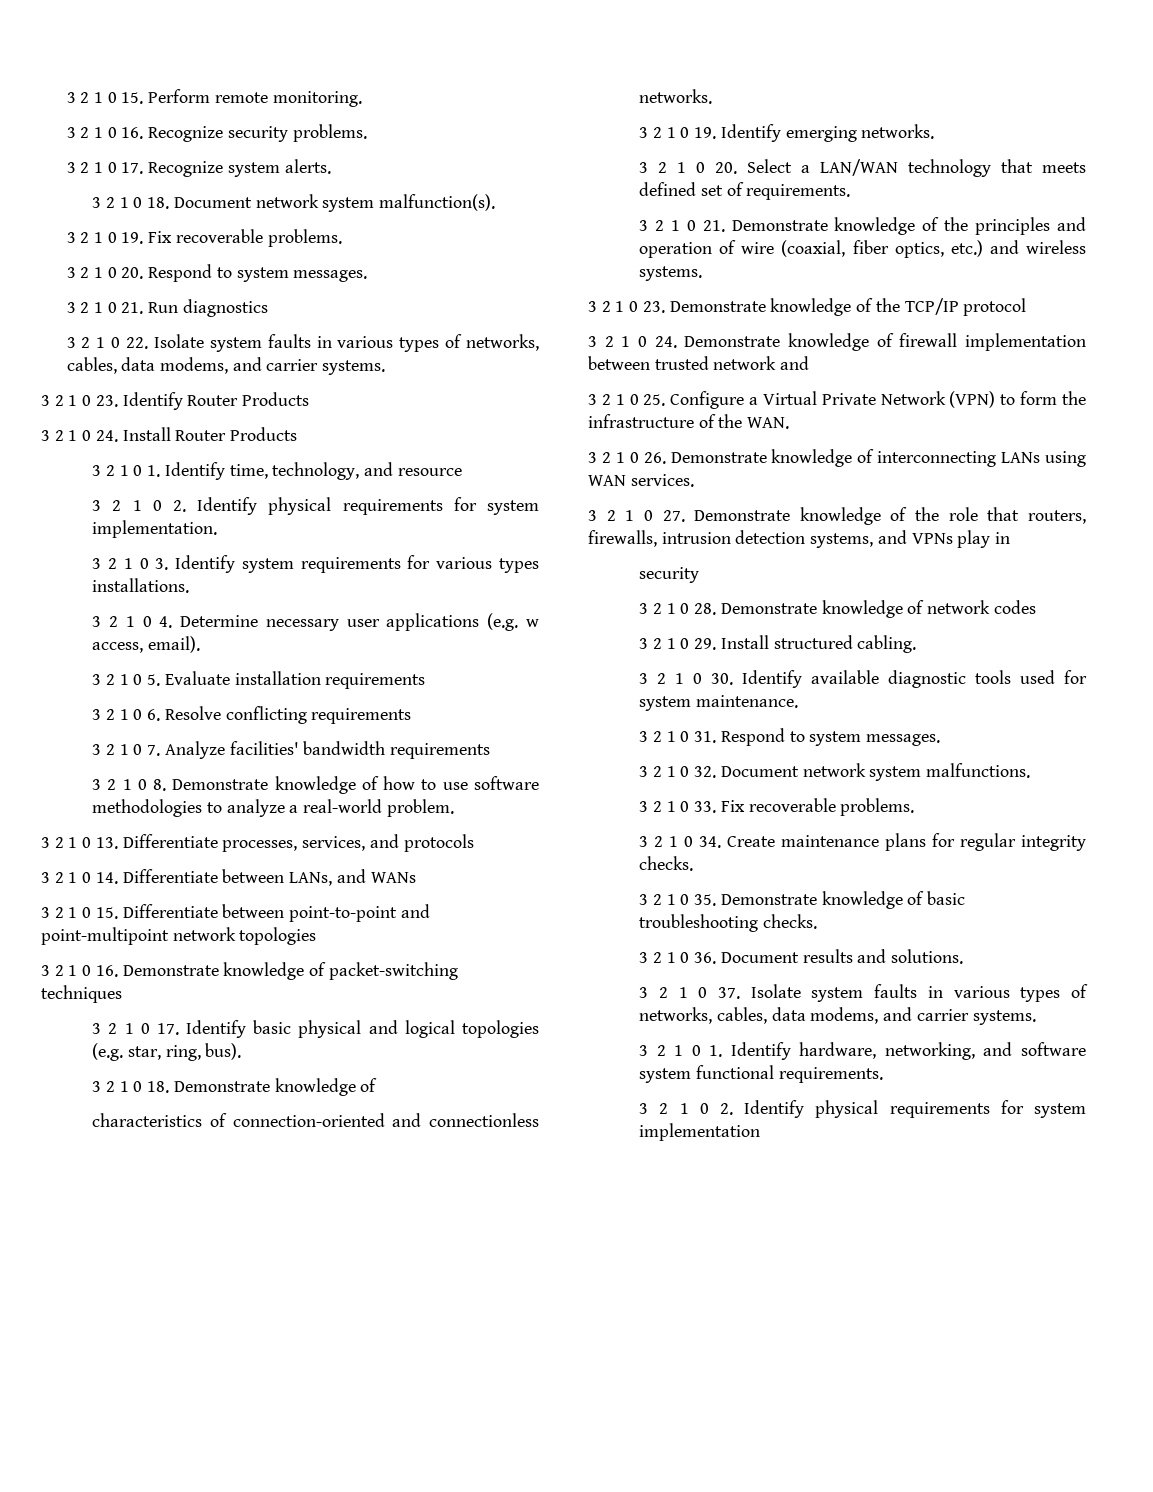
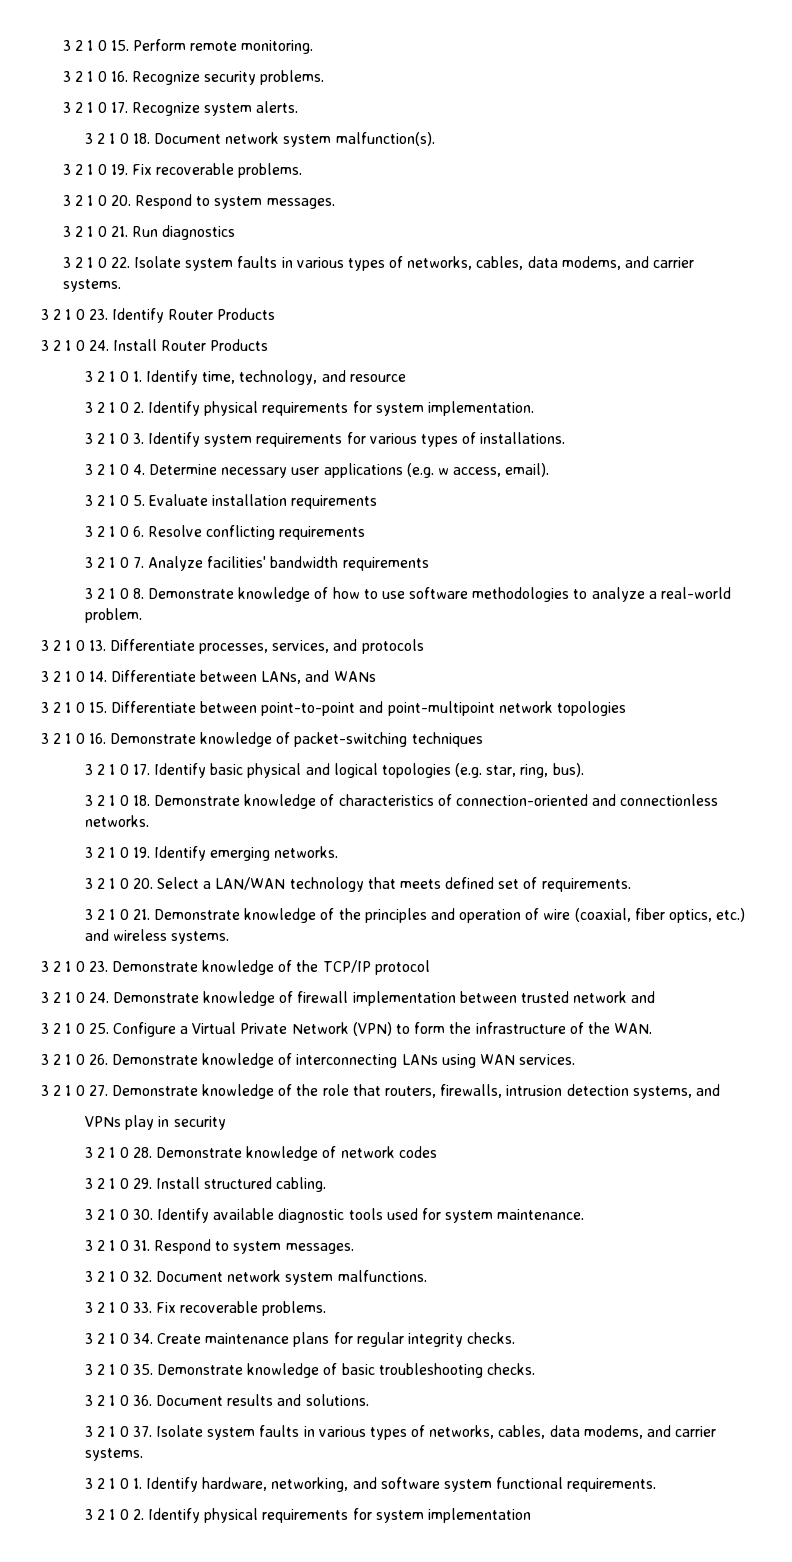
- 3 2 1 0 3. Identify system requirements for various types installations.
+ 3 2 1 0 3. Identify system requirements for various types of installations.
- 3 2 1 0 18. Demonstrate knowledge of
- characteristics of connection-oriented and connectionless networks.
+ 3 2 1 0 18. Demonstrate knowledge of characteristics of connection-oriented and connectionless networks.
- 3 2 1 0 27. Demonstrate knowledge of the role that routers, firewalls, intrusion detection systems, and VPNs play in
- security
+ 3 2 1 0 27. Demonstrate knowledge of the role that routers, firewalls, intrusion detection systems, and
+ VPNs play in security

